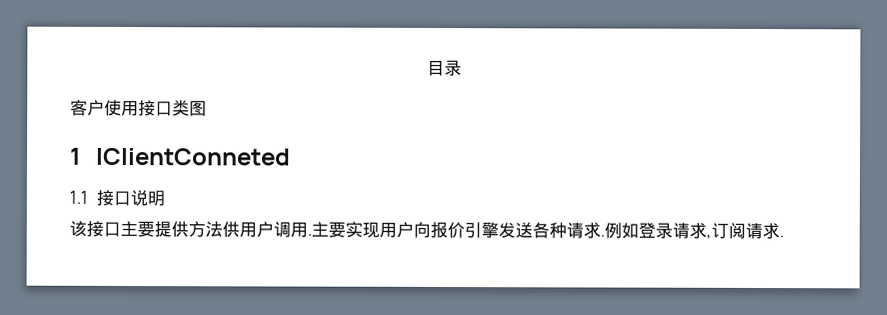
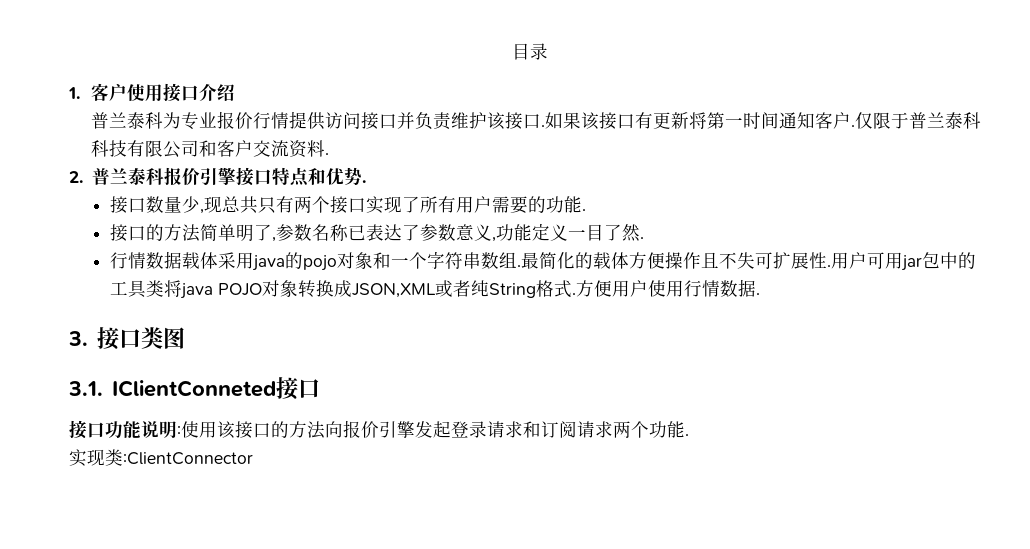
- 客户使用接口类图
+ 1.客户使用接口介绍
+ 普兰泰科为专业报价行情提供访问接口并负责维护该接口.如果该接口有更新将第一时间通知客户.仅限于普兰泰科科技有限公司和客户交流资料.
+ 2.普兰泰科报价引擎接口特点和优势.
+ 接口数量少,现总共只有两个接口实现了所有用户需要的功能.
+ 接口的方法简单明了,参数名称已表达了参数意义,功能定义一目了然.
+ 行情数据载体采用java的pojo对象和一个字符串数组.最简化的载体方便操作且不失可扩展性.用户可用jar包中的工具类将java POJO对象转换成JSON,XML或者纯String格式.方便用户使用行情数据.
+ 3.接口类图
- 1 IClientConneted
- 1.1接口说明
- 该接口主要提供方法供用户调用.主要实现用户向报价引擎发送各种请求.例如登录请求,订阅请求.
+ 3.1. IClientConneted接口
+ 接口功能说明:使用该接口的方法向报价引擎发起登录请求和订阅请求两个功能.
+ 实现类:ClientConnector

